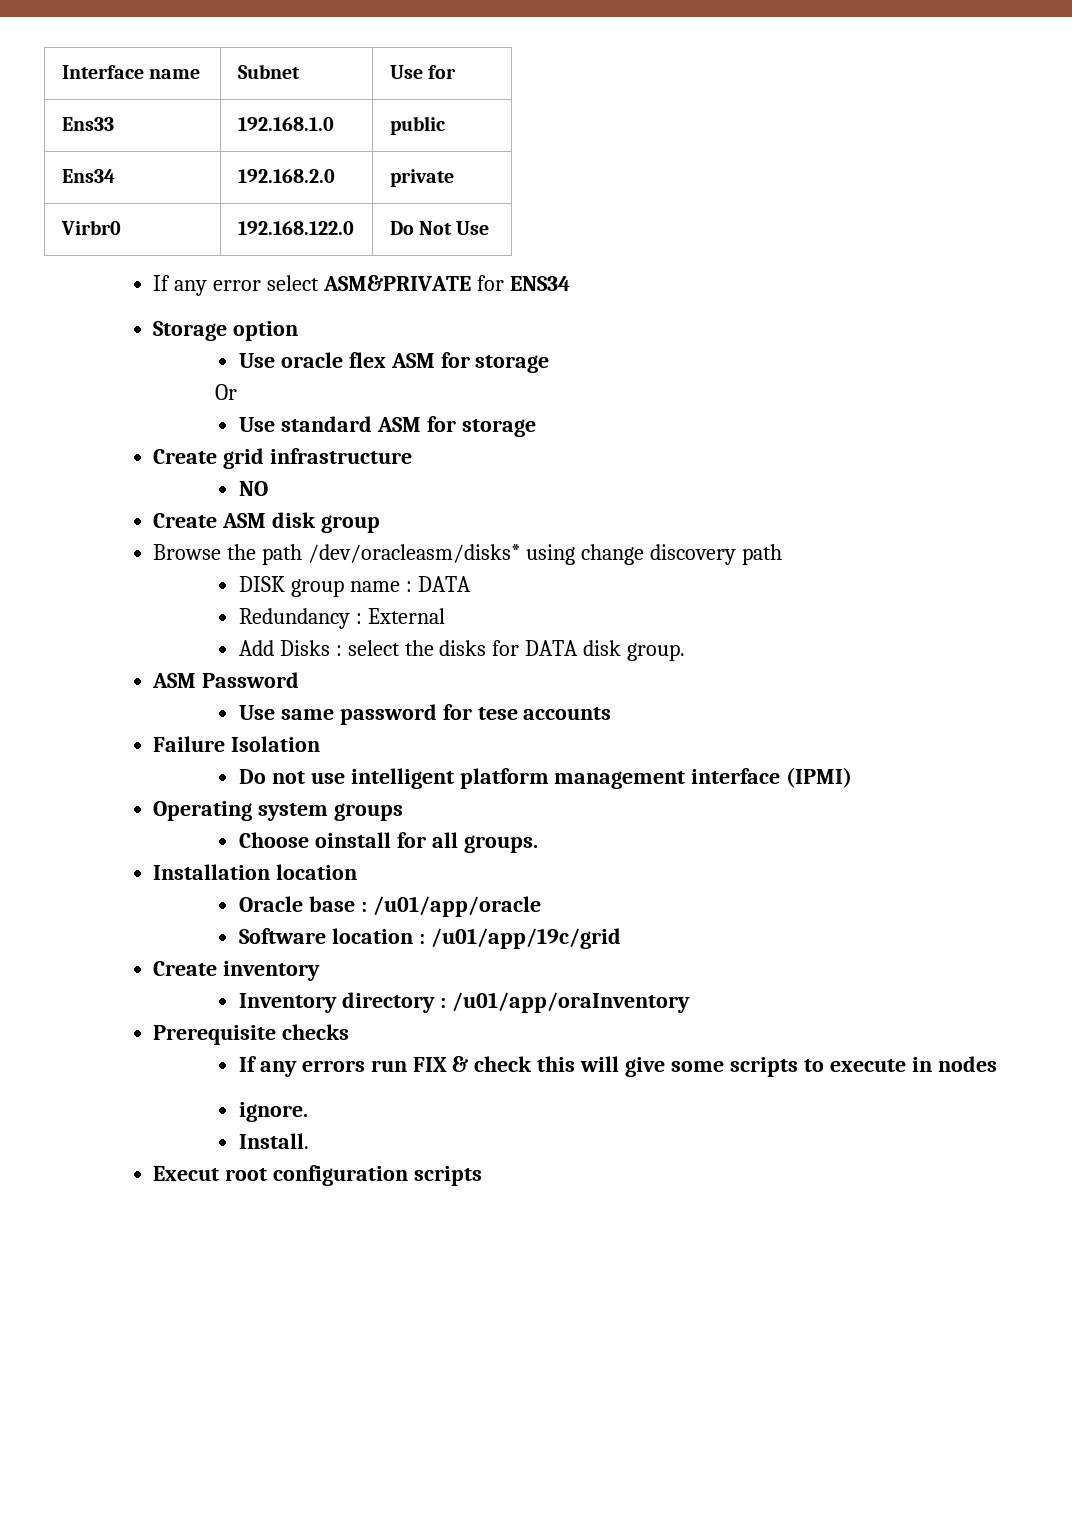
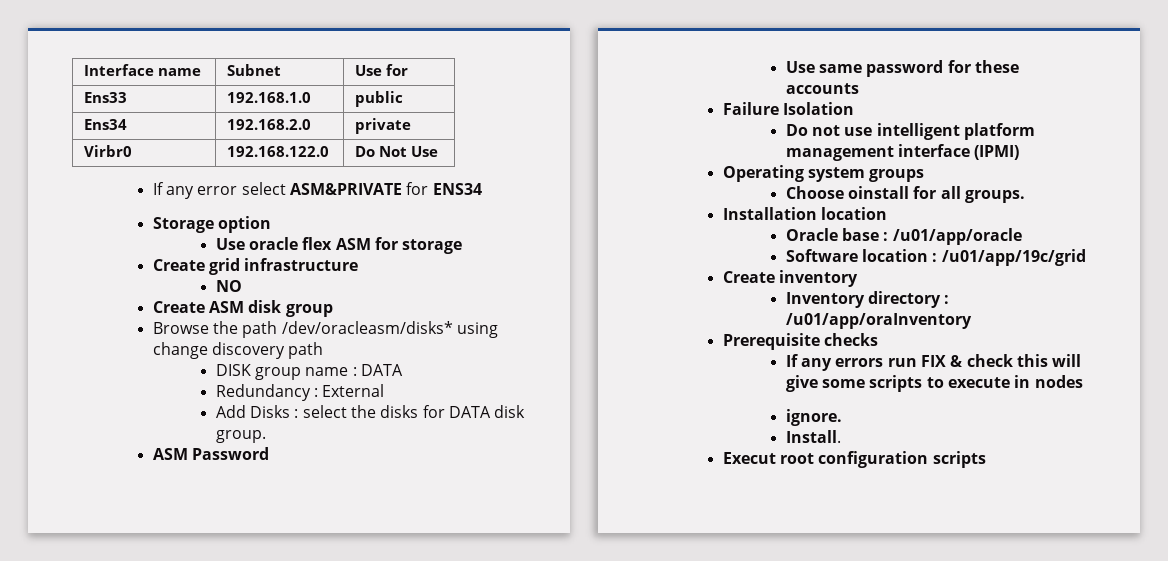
- Or
- Use standard ASM for storage
- Use same password for tese accounts
+ Use same password for these accounts

